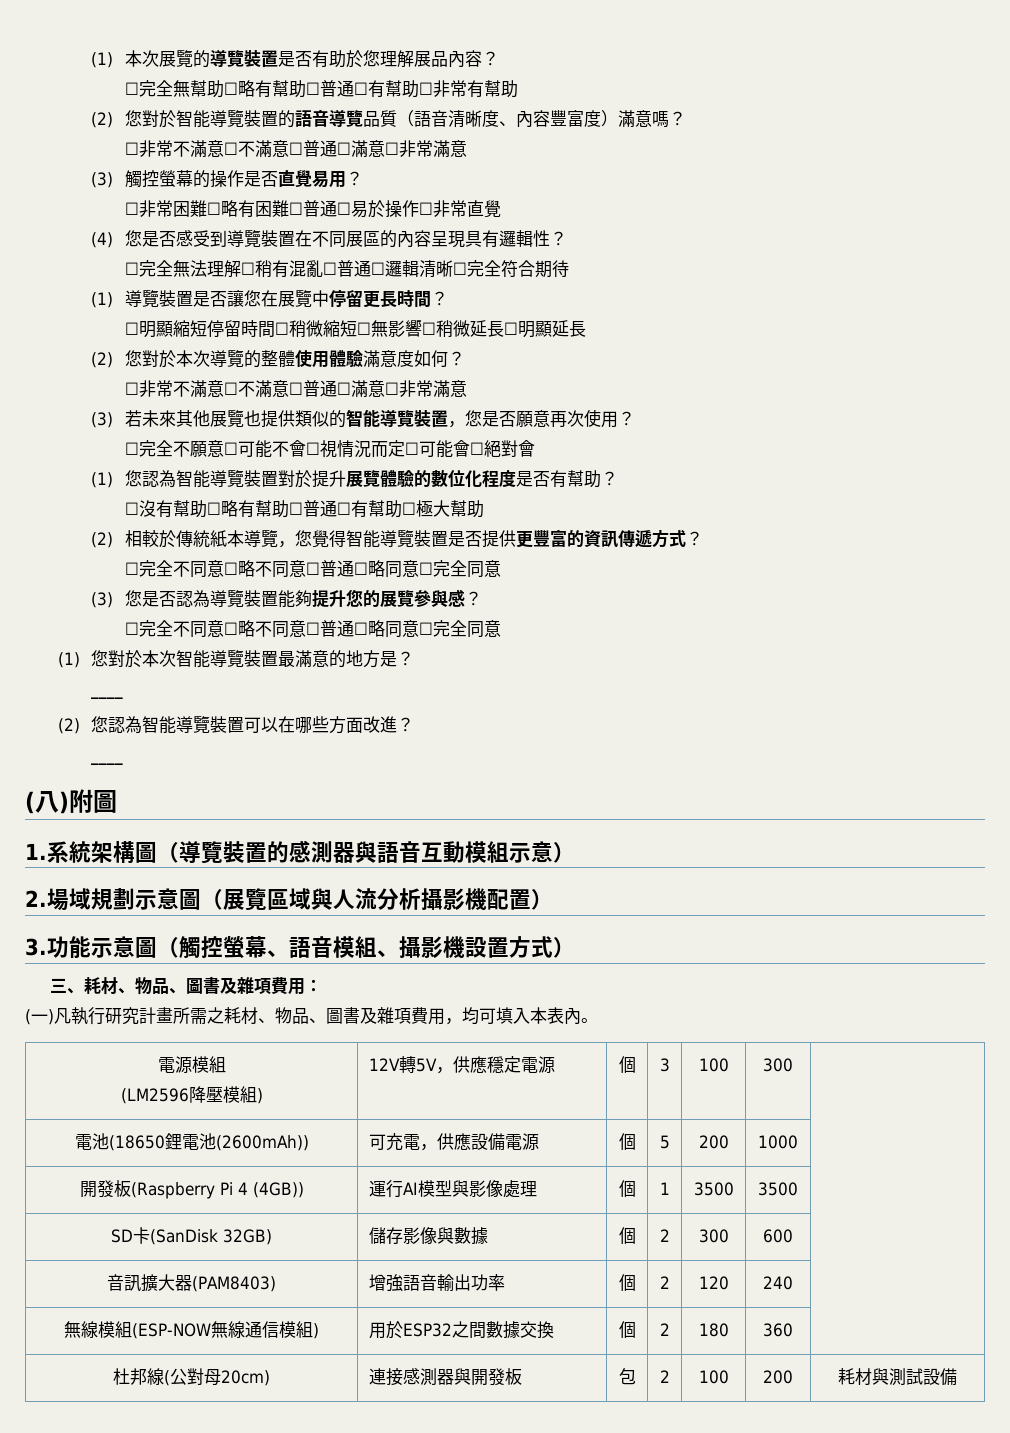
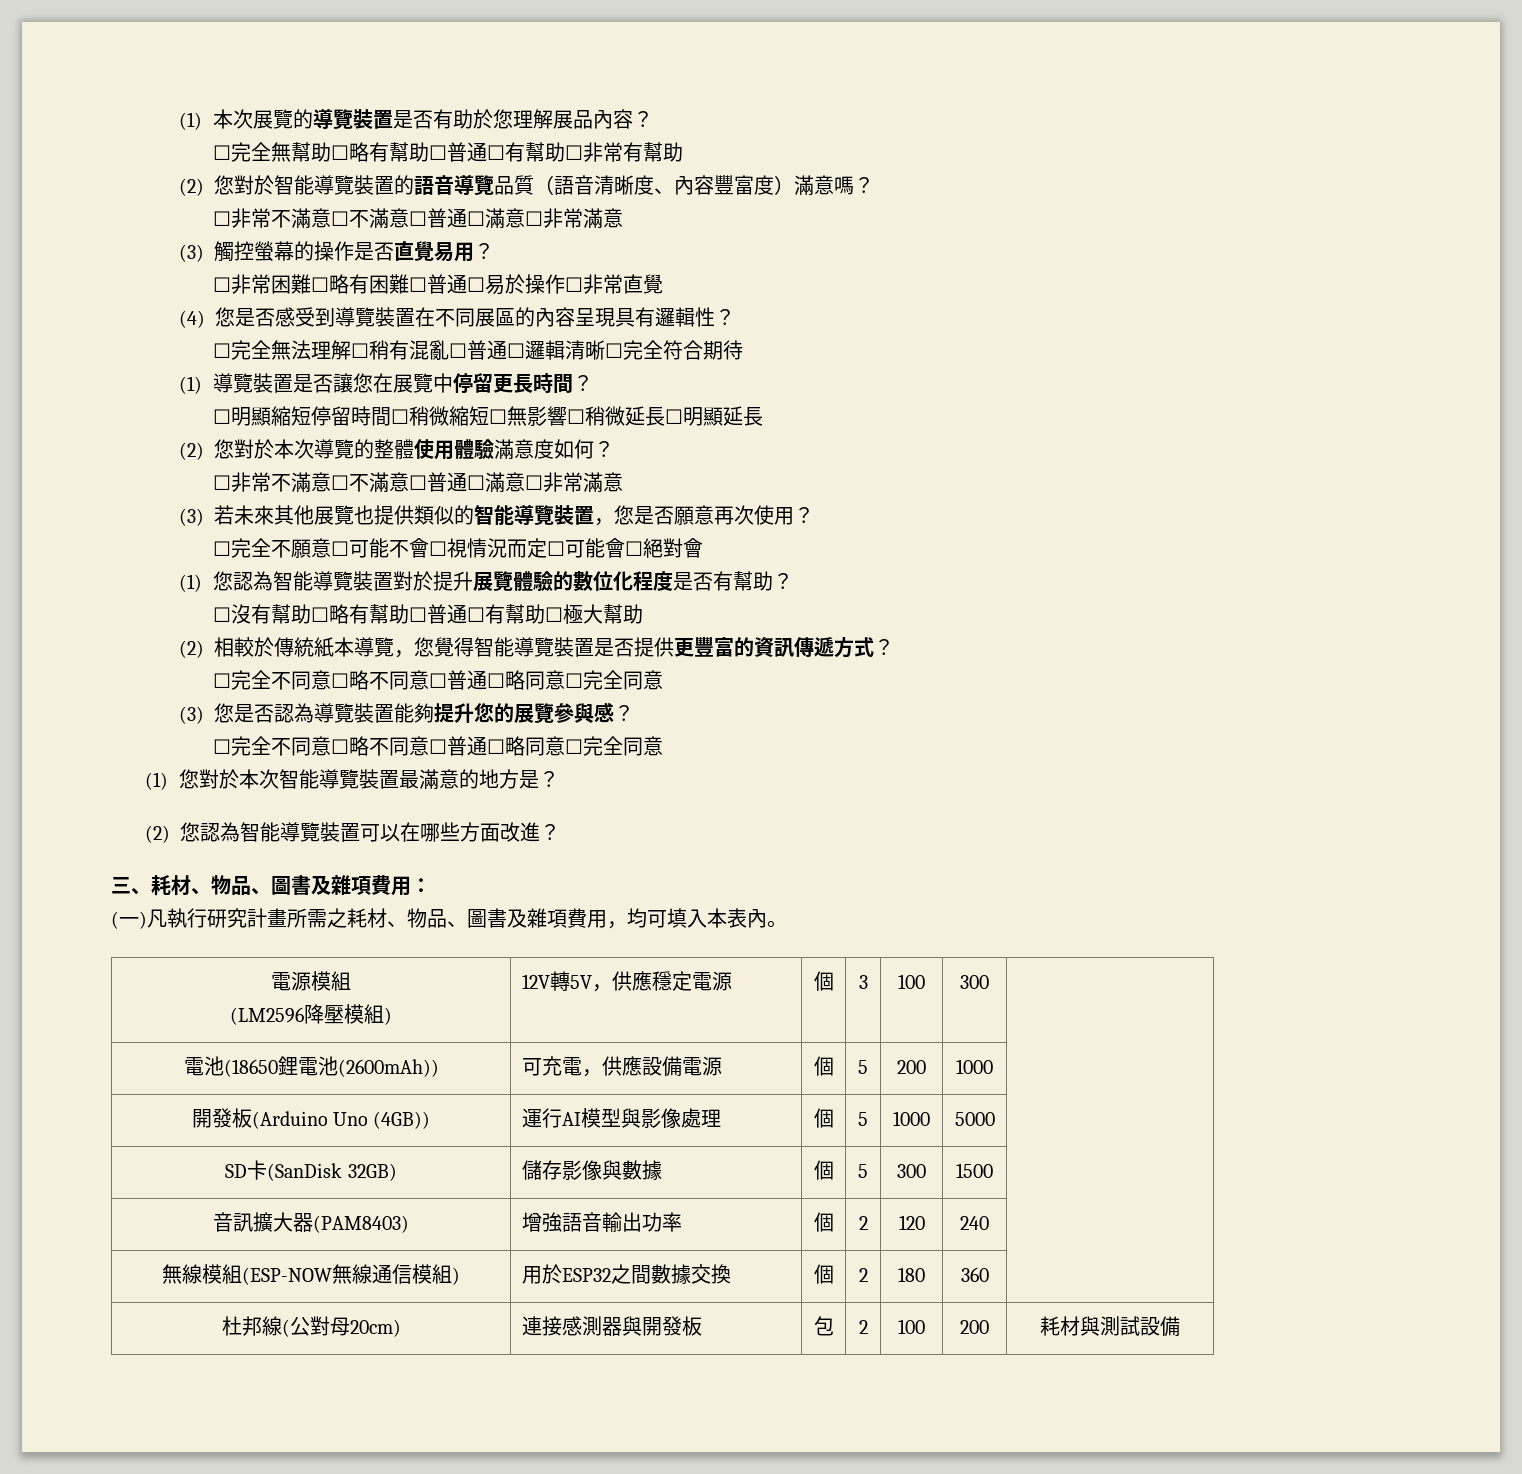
  (1)您對於本次智能導覽裝置最滿意的地方是？
- ____
  (2)您認為智能導覽裝置可以在哪些方面改進？
- ____
- (八)附圖
- 1.系統架構圖（導覽裝置的感測器與語音互動模組示意）
- 2.場域規劃示意圖（展覽區域與人流分析攝影機配置）
- 3.功能示意圖（觸控螢幕、語音模組、攝影機設置方式）
- 開發板(Raspberry Pi 4 (4GB)) | 運行AI模型與影像處理 | 個 | 1 | 3500 | 3500 |
+ 開發板(Arduino Uno (4GB)) | 運行AI模型與影像處理 | 個 | 5 | 1000 | 5000 |
- SD卡(SanDisk 32GB) | 儲存影像與數據 | 個 | 2 | 300 | 600 |
+ SD卡(SanDisk 32GB) | 儲存影像與數據 | 個 | 5 | 300 | 1500 |

